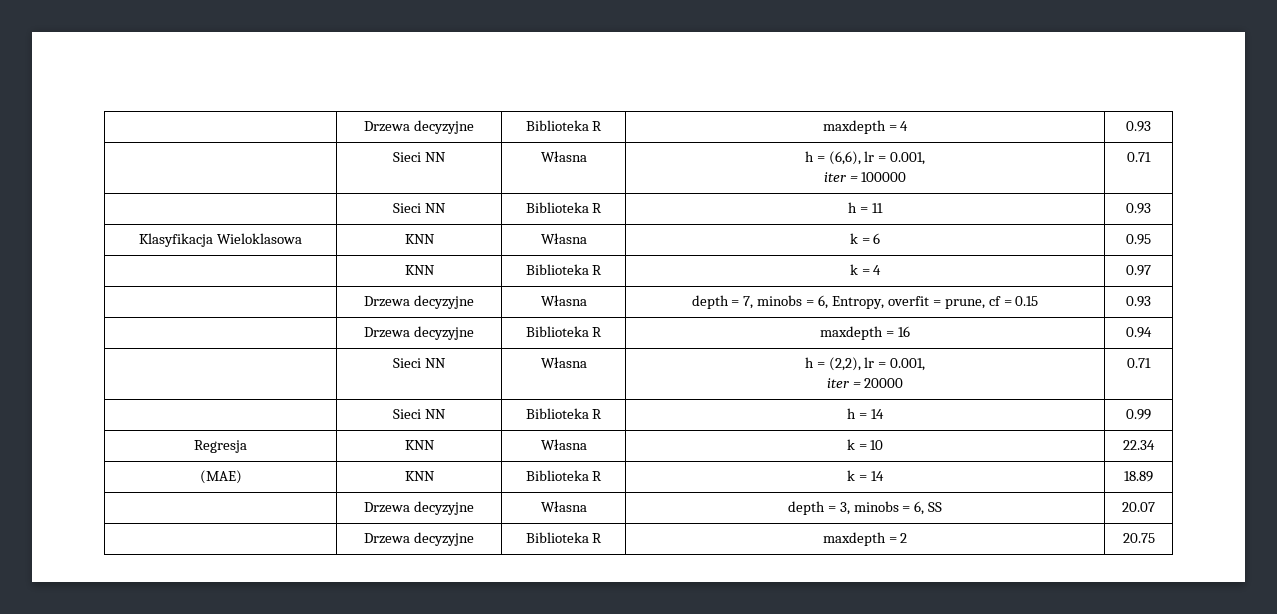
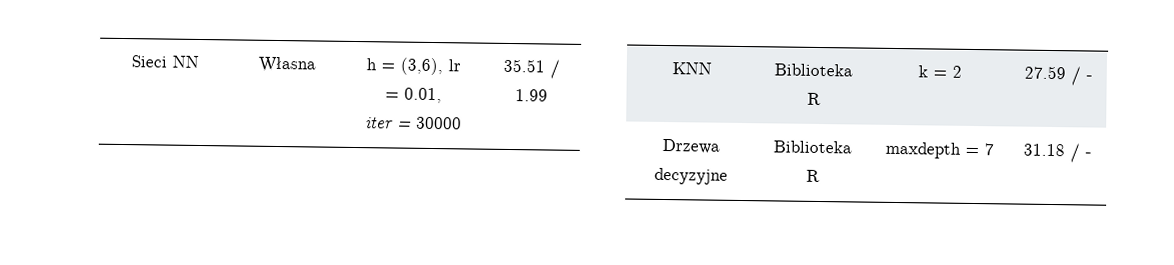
- | Drzewa decyzyjne | Biblioteka R | maxdepth = 4 | 0.93
- | Sieci NN | Własna | h = (6,6), lr = 0.001,
- iter = 100000 | 0.71
- | Sieci NN | Biblioteka R | h = 11 | 0.93
- Klasyfikacja Wieloklasowa | KNN | Własna | k = 6 | 0.95
- | KNN | Biblioteka R | k = 4 | 0.97
- | Drzewa decyzyjne | Własna | depth = 7, minobs = 6, Entropy, overfit = prune, cf = 0.15 | 0.93
- | Drzewa decyzyjne | Biblioteka R | maxdepth = 16 | 0.94
- | Sieci NN | Własna | h = (2,2), lr = 0.001,
- iter = 20000 | 0.71
- | Sieci NN | Biblioteka R | h = 14 | 0.99
- Regresja | KNN | Własna | k = 10 | 22.34
- (MAE) | KNN | Biblioteka R | k = 14 | 18.89
- | Drzewa decyzyjne | Własna | depth = 3, minobs = 6, SS | 20.07
- | Drzewa decyzyjne | Biblioteka R | maxdepth = 2 | 20.75
+ Sieci NN | Własna | h = (3,6), lr = 0.01,
+ iter = 30000 | 35.51 / 1.99
+ KNN | Biblioteka R | k = 2 | 27.59 / -
+ Drzewa decyzyjne | Biblioteka R | maxdepth = 7 | 31.18 / -

